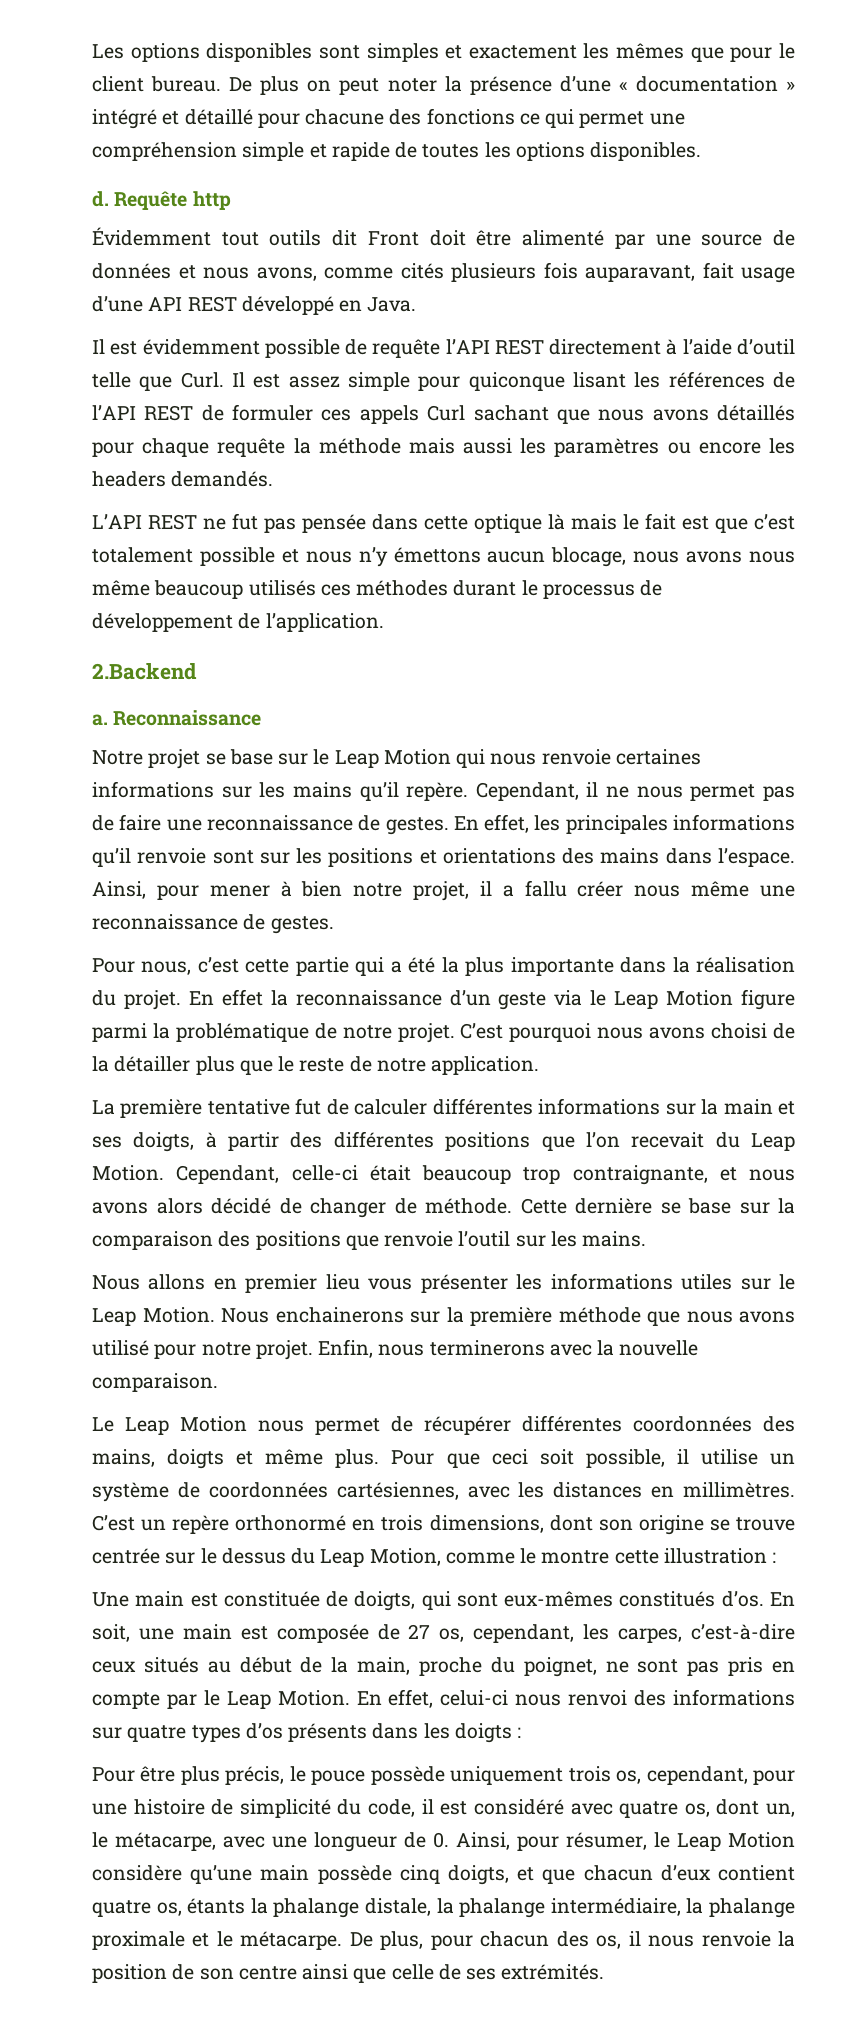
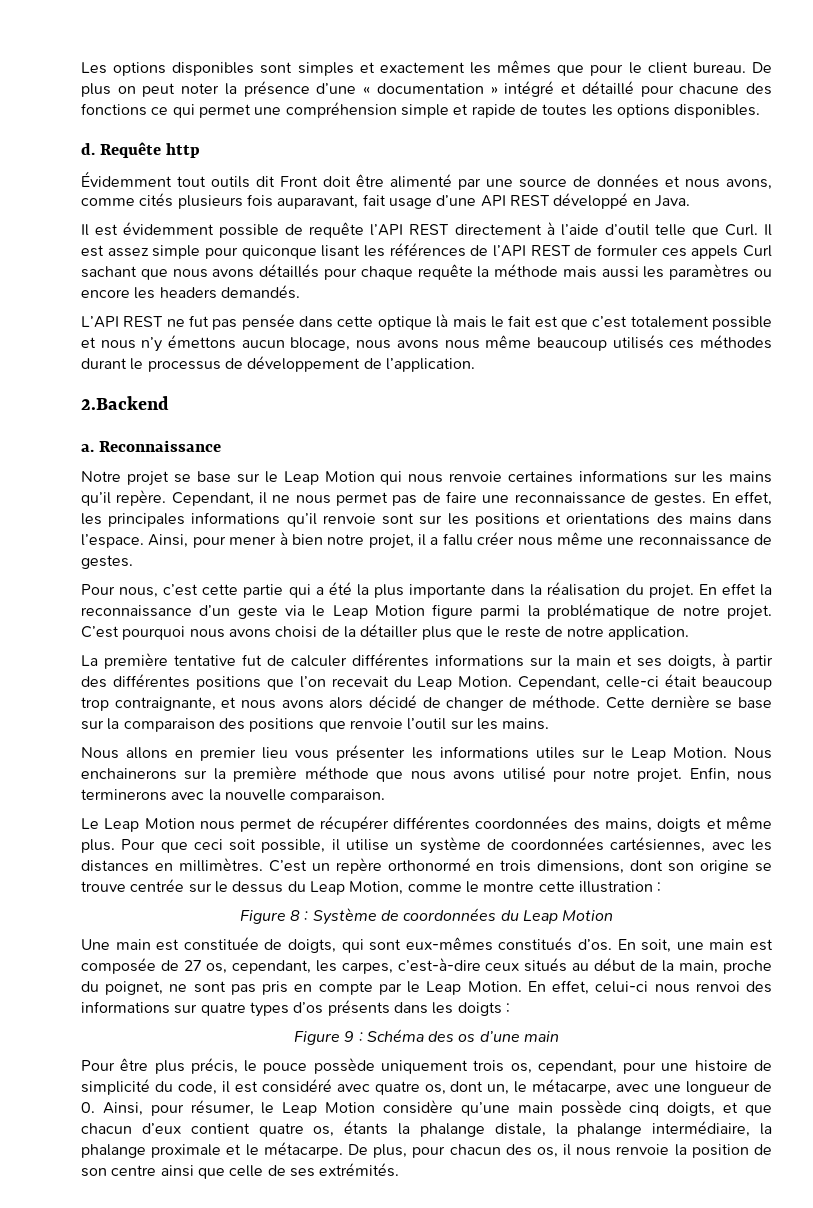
+ Figure 8 : Système de coordonnées du Leap Motion
+ Figure 9 : Schéma des os d’une main

